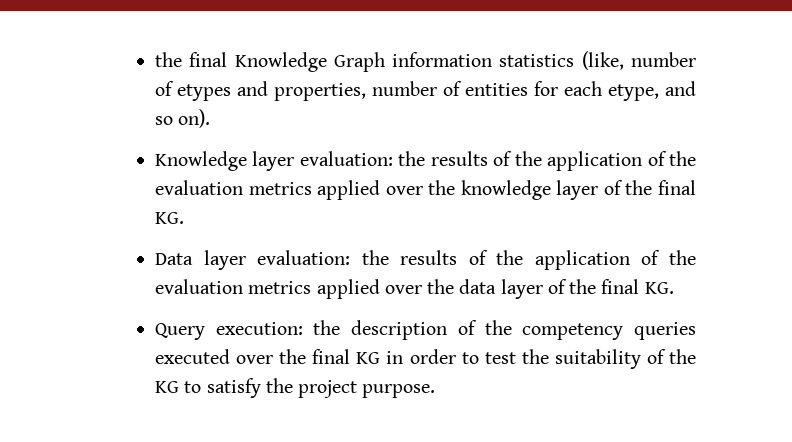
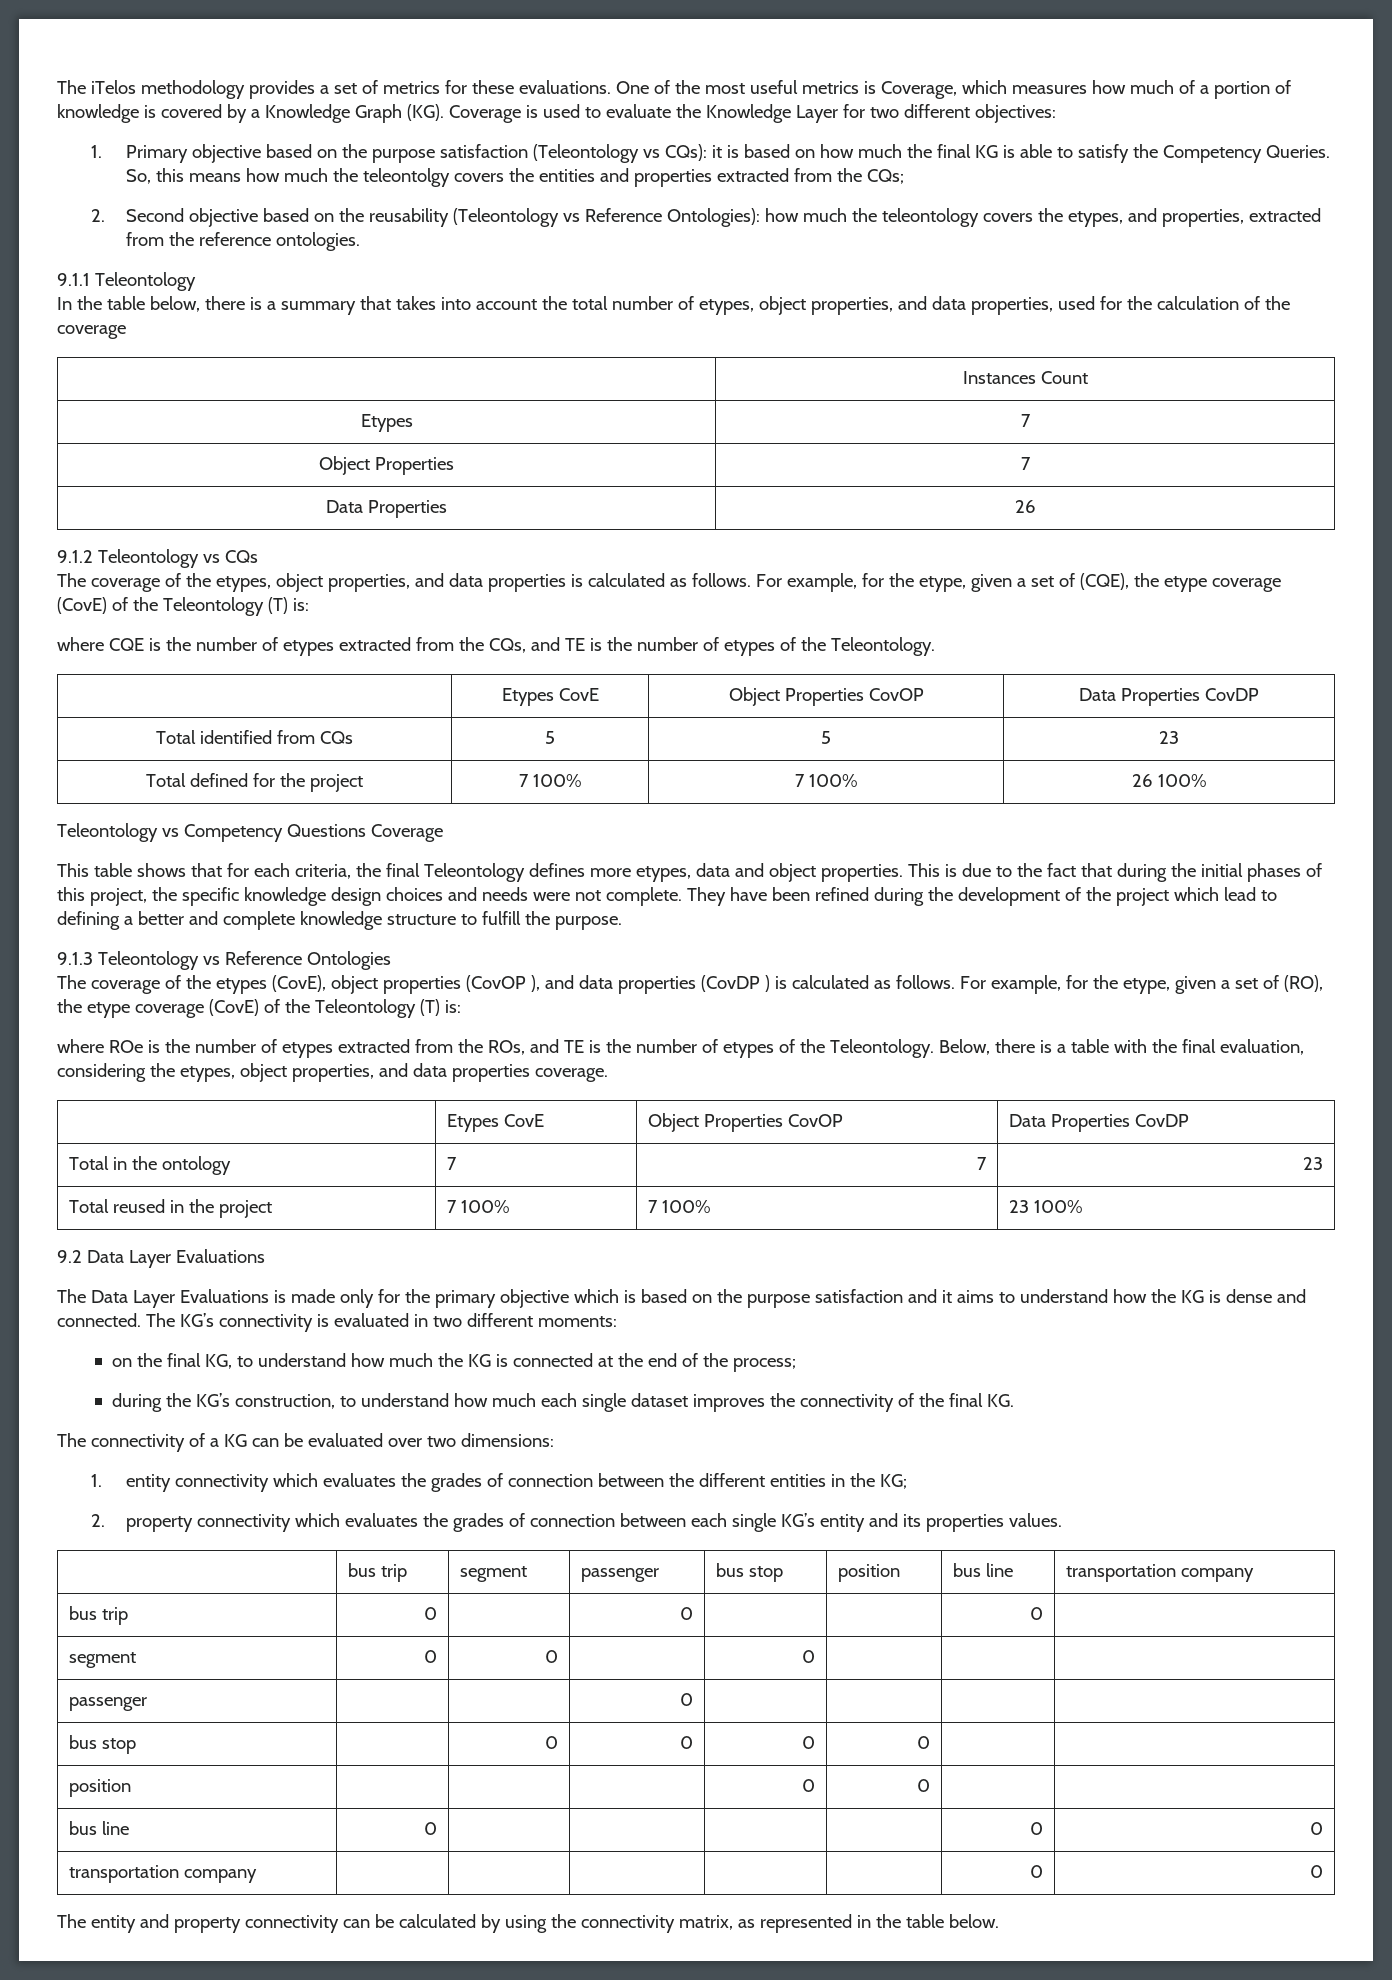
- the final Knowledge Graph information statistics (like, number of etypes and properties, number of entities for each etype, and so on).
- Knowledge layer evaluation: the results of the application of the evaluation metrics applied over the knowledge layer of the final KG.
- Data layer evaluation: the results of the application of the evaluation metrics applied over the data layer of the final KG.
- Query execution: the description of the competency queries executed over the final KG in order to test the suitability of the KG to satisfy the project purpose.
+ The iTelos methodology provides a set of metrics for these evaluations. One of the most useful metrics is Coverage, which measures how much of a portion of knowledge is covered by a Knowledge Graph (KG). Coverage is used to evaluate the Knowledge Layer for two different objectives:
+ 1. Primary objective based on the purpose satisfaction (Teleontology vs CQs): it is based on how much the final KG is able to satisfy the Competency Queries. So, this means how much the teleontolgy covers the entities and properties extracted from the CQs;
+ 2. Second objective based on the reusability (Teleontology vs Reference Ontologies): how much the teleontology covers the etypes, and properties, extracted from the reference ontologies.
+ 9.1.1 Teleontology
+ In the table below, there is a summary that takes into account the total number of etypes, object properties, and data properties, used for the calculation of the coverage
+ | Instances Count
+ Etypes | 7
+ Object Properties | 7
+ Data Properties | 26
+ 9.1.2 Teleontology vs CQs
+ The coverage of the etypes, object properties, and data properties is calculated as follows. For example, for the etype, given a set of (CQE), the etype coverage (CovE) of the Teleontology (T) is:
+ where CQE is the number of etypes extracted from the CQs, and TE is the number of etypes of the Teleontology.
+ | Etypes CovE | Object Properties CovOP | Data Properties CovDP
+ Total identified from CQs | 5 | 5 | 23
+ Total defined for the project | 7 100% | 7 100% | 26 100%
+ Teleontology vs Competency Questions Coverage
+ This table shows that for each criteria, the final Teleontology defines more etypes, data and object properties. This is due to the fact that during the initial phases of this project, the specific knowledge design choices and needs were not complete. They have been refined during the development of the project which lead to defining a better and complete knowledge structure to fulfill the purpose.
+ 9.1.3 Teleontology vs Reference Ontologies
+ The coverage of the etypes (CovE), object properties (CovOP ), and data properties (CovDP ) is calculated as follows. For example, for the etype, given a set of (RO), the etype coverage (CovE) of the Teleontology (T) is:
+ where ROe is the number of etypes extracted from the ROs, and TE is the number of etypes of the Teleontology. Below, there is a table with the final evaluation, considering the etypes, object properties, and data properties coverage.
+ | Etypes CovE | Object Properties CovOP | Data Properties CovDP
+ Total in the ontology | 7 | 7 | 23
+ Total reused in the project | 7 100% | 7 100% | 23 100%
+ 9.2 Data Layer Evaluations
+ The Data Layer Evaluations is made only for the primary objective which is based on the purpose satisfaction and it aims to understand how the KG is dense and connected. The KG’s connectivity is evaluated in two different moments:
+ on the final KG, to understand how much the KG is connected at the end of the process;
+ during the KG’s construction, to understand how much each single dataset improves the connectivity of the final KG.
+ The connectivity of a KG can be evaluated over two dimensions:
+ 1. entity connectivity which evaluates the grades of connection between the different entities in the KG;
+ 2. property connectivity which evaluates the grades of connection between each single KG’s entity and its properties values.
+ | bus trip | segment | passenger | bus stop | position | bus line | transportation company
+ bus trip | 0 | | 0 | | | 0 |
+ segment | 0 | 0 | | 0 | | |
+ passenger | | | 0 | | | |
+ bus stop | | 0 | 0 | 0 | 0 | |
+ position | | | | 0 | 0 | |
+ bus line | 0 | | | | | 0 | 0
+ transportation company | | | | | | 0 | 0
+ The entity and property connectivity can be calculated by using the connectivity matrix, as represented in the table below.

